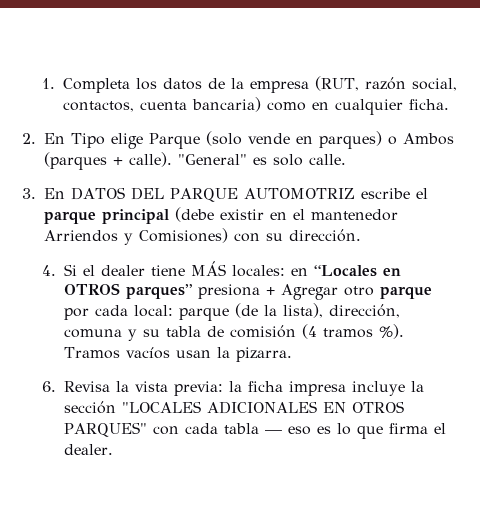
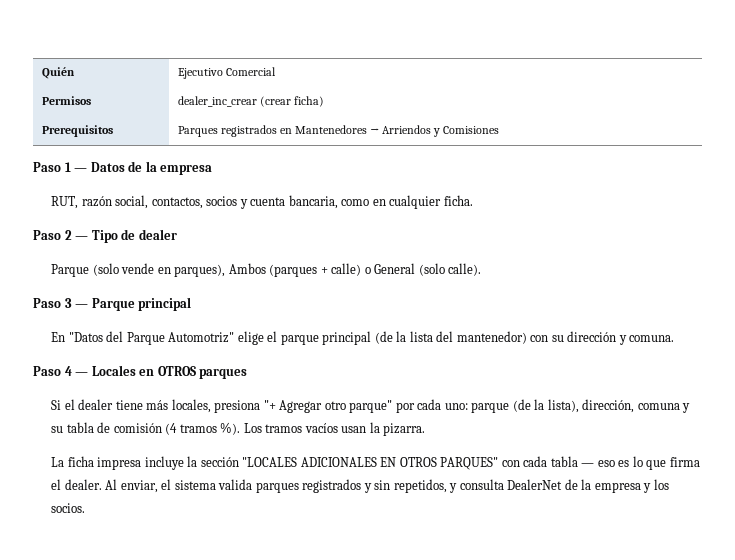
- 1. Completa los datos de la empresa (RUT, razón social, contactos, cuenta bancaria) como en cualquier ficha.
+ Quién | Ejecutivo Comercial
+ Permisos | dealer_inc_crear (crear ficha)
+ Prerequisitos | Parques registrados en Mantenedores → Arriendos y Comisiones
+ Paso 1 — Datos de la empresa
+ RUT, razón social, contactos, socios y cuenta bancaria, como en cualquier ficha.
- 2. En Tipo elige Parque (solo vende en parques) o Ambos (parques + calle). "General" es solo calle.
- 3. En DATOS DEL PARQUE AUTOMOTRIZ escribe el parque principal (debe existir en el mantenedor Arriendos y Comisiones) con su dirección.
- 4. Si el dealer tiene MÁS locales: en “Locales en OTROS parques” presiona + Agregar otro parque por cada local: parque (de la lista), dirección, comuna y su tabla de comisión (4 tramos %).
+ Paso 2 — Tipo de dealer
+ Parque (solo vende en parques), Ambos (parques + calle) o General (solo calle).
+ Paso 3 — Parque principal
+ En "Datos del Parque Automotriz" elige el parque principal (de la lista del mantenedor) con su dirección y comuna.
+ Paso 4 — Locales en OTROS parques
+ Si el dealer tiene más locales, presiona "+ Agregar otro parque" por cada uno: parque (de la lista), dirección, comuna y su tabla de comisión (4 tramos %).
- Tramos vacíos usan la pizarra.
+ Los tramos vacíos usan la pizarra.
- 6. Revisa la vista previa: la ficha impresa incluye la sección "LOCALES ADICIONALES EN OTROS PARQUES" con cada tabla — eso es lo que firma el dealer.
+ La ficha impresa incluye la sección "LOCALES ADICIONALES EN OTROS PARQUES" con cada tabla — eso es lo que firma el dealer.
+ Al enviar, el sistema valida parques registrados y sin repetidos, y consulta DealerNet de la empresa y los socios.

